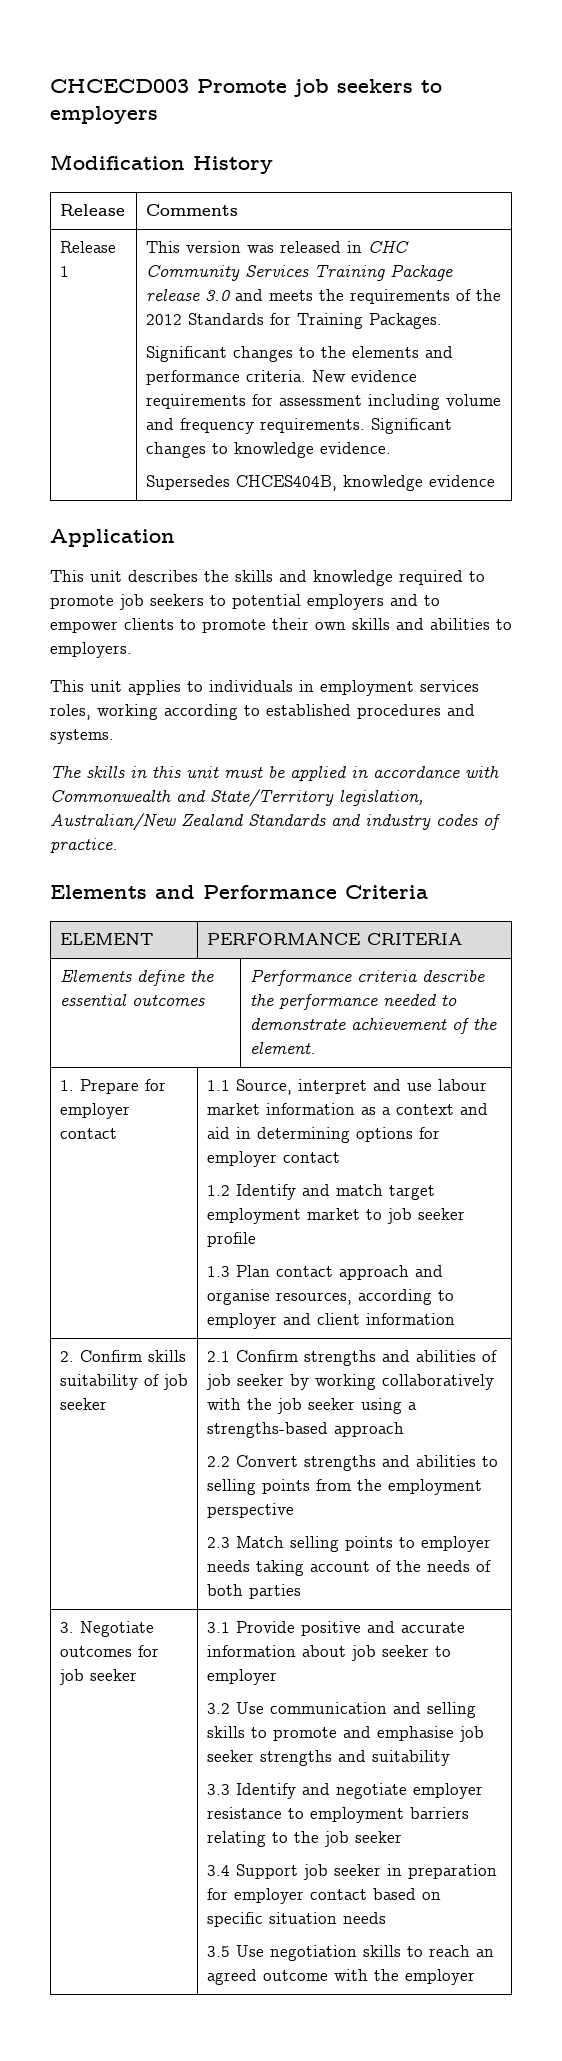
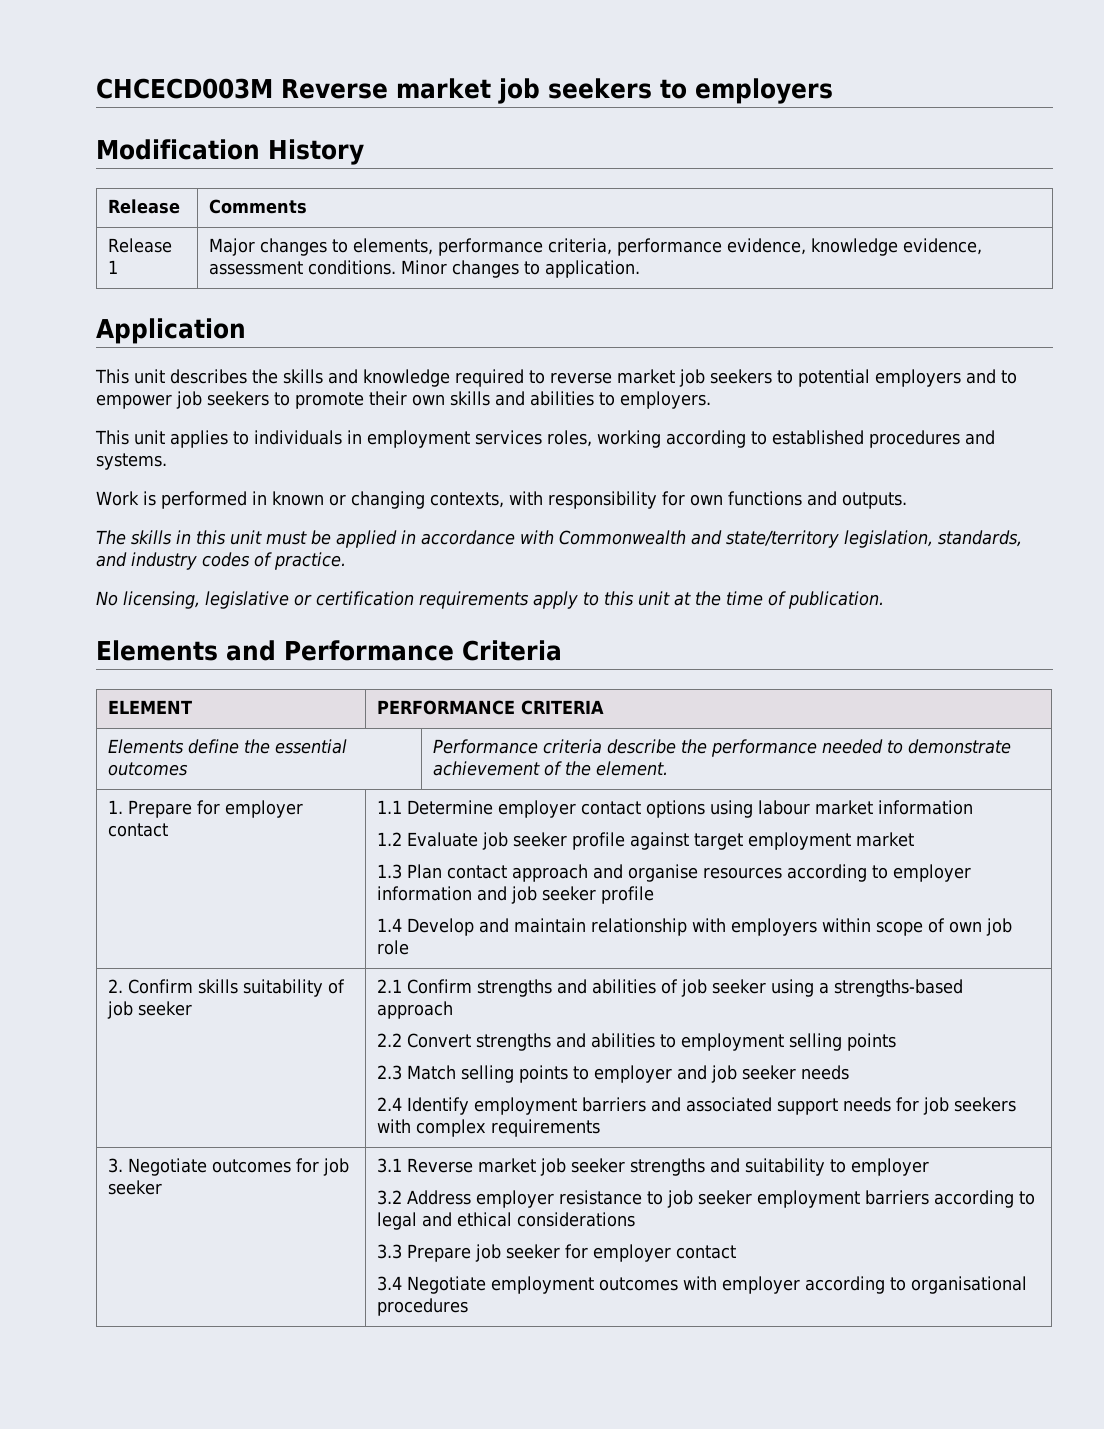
- CHCECD003 Promote job seekers to employers
+ CHCECD003M Reverse market job seekers to employers
- This version was released in CHC Community Services Training Package release 3.0 and meets the requirements of the 2012 Standards for Training Packages.
- Significant changes to the elements and performance criteria. New evidence requirements for assessment including volume and frequency requirements. Significant changes to knowledge evidence.
- Supersedes CHCES404B, knowledge evidence
+ Major changes to elements, performance criteria, performance evidence, knowledge evidence, assessment conditions. Minor changes to application.
- This unit describes the skills and knowledge required to promote job seekers to potential employers and to empower clients to promote their own skills and abilities to employers.
+ This unit describes the skills and knowledge required to reverse market job seekers to potential employers and to empower job seekers to promote their own skills and abilities to employers.
+ Work is performed in known or changing contexts, with responsibility for own functions and outputs.
- The skills in this unit must be applied in accordance with Commonwealth and State/Territory legislation, Australian/New Zealand Standards and industry codes of practice.
+ The skills in this unit must be applied in accordance with Commonwealth and state/territory legislation, standards, and industry codes of practice.
+ No licensing, legislative or certification requirements apply to this unit at the time of publication.
- 1.1 Source, interpret and use labour market information as a context and aid in determining options for employer contact
- 1.2 Identify and match target employment market to job seeker profile
+ 1.1 Determine employer contact options using labour market information
+ 1.2 Evaluate job seeker profile against target employment market
- 1.3 Plan contact approach and organise resources, according to employer and client information
+ 1.3 Plan contact approach and organise resources according to employer information and job seeker profile
+ 1.4 Develop and maintain relationship with employers within scope of own job role
- 2.1 Confirm strengths and abilities of job seeker by working collaboratively with the job seeker using a strengths-based approach
+ 2.1 Confirm strengths and abilities of job seeker using a strengths-based approach
- 2.2 Convert strengths and abilities to selling points from the employment perspective
+ 2.2 Convert strengths and abilities to employment selling points
- 2.3 Match selling points to employer needs taking account of the needs of both parties
+ 2.3 Match selling points to employer and job seeker needs
+ 2.4 Identify employment barriers and associated support needs for job seekers with complex requirements
- 3.1 Provide positive and accurate information about job seeker to employer
- 3.2 Use communication and selling skills to promote and emphasise job seeker strengths and suitability
- 3.3 Identify and negotiate employer resistance to employment barriers relating to the job seeker
- 3.4 Support job seeker in preparation for employer contact based on specific situation needs
- 3.5 Use negotiation skills to reach an agreed outcome with the employer
+ 3.1 Reverse market job seeker strengths and suitability to employer
+ 3.2 Address employer resistance to job seeker employment barriers according to legal and ethical considerations
+ 3.3 Prepare job seeker for employer contact
+ 3.4 Negotiate employment outcomes with employer according to organisational procedures

